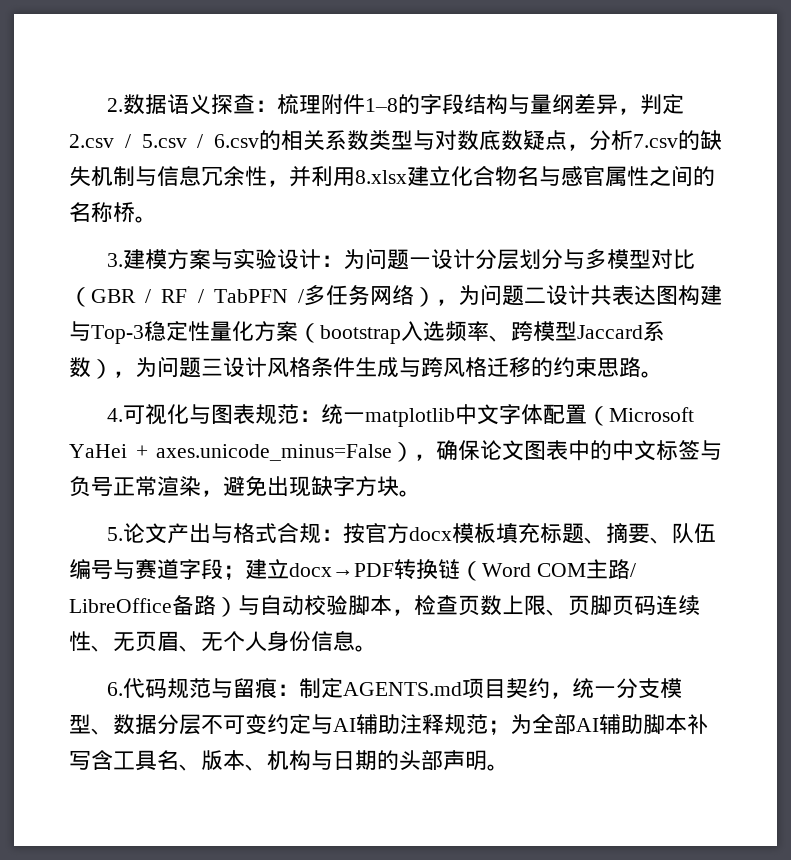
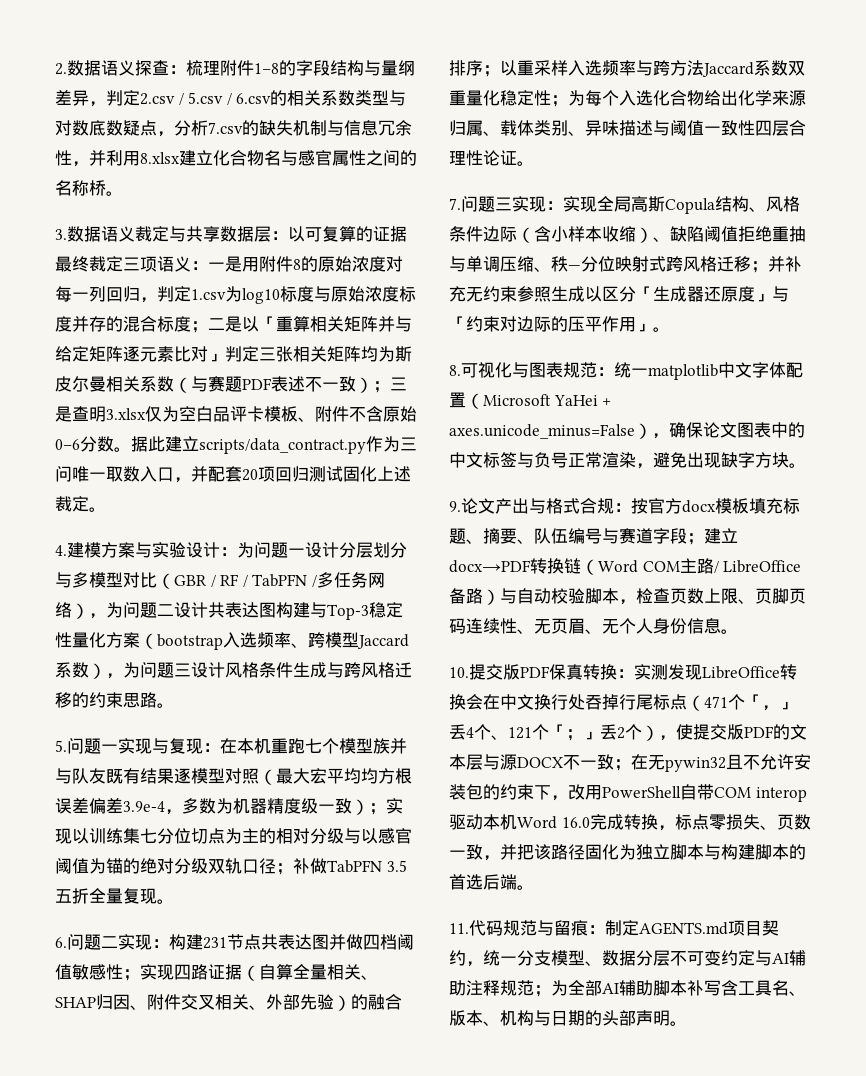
- 3.建模方案与实验设计：为问题一设计分层划分与多模型对比（GBR / RF / TabPFN /多任务网络），为问题二设计共表达图构建与Top-3稳定性量化方案（bootstrap入选频率、跨模型Jaccard系数），为问题三设计风格条件生成与跨风格迁移的约束思路。
+ 3.数据语义裁定与共享数据层：以可复算的证据最终裁定三项语义：一是用附件8的原始浓度对每一列回归，判定1.csv为log10标度与原始浓度标度并存的混合标度；二是以「重算相关矩阵并与给定矩阵逐元素比对」判定三张相关矩阵均为斯皮尔曼相关系数（与赛题PDF表述不一致）；三是查明3.xlsx仅为空白品评卡模板、附件不含原始0–6分数。据此建立scripts/data_contract.py作为三问唯一取数入口，并配套20项回归测试固化上述裁定。
+ 4.建模方案与实验设计：为问题一设计分层划分与多模型对比（GBR / RF / TabPFN /多任务网络），为问题二设计共表达图构建与Top-3稳定性量化方案（bootstrap入选频率、跨模型Jaccard系数），为问题三设计风格条件生成与跨风格迁移的约束思路。
- 4.可视化与图表规范：统一matplotlib中文字体配置（Microsoft YaHei + axes.unicode_minus=False），确保论文图表中的中文标签与负号正常渲染，避免出现缺字方块。
+ 5.问题一实现与复现：在本机重跑七个模型族并与队友既有结果逐模型对照（最大宏平均均方根误差偏差3.9e-4，多数为机器精度级一致）；实现以训练集七分位切点为主的相对分级与以感官阈值为锚的绝对分级双轨口径；补做TabPFN 3.5五折全量复现。
+ 6.问题二实现：构建231节点共表达图并做四档阈值敏感性；实现四路证据（自算全量相关、SHAP归因、附件交叉相关、外部先验）的融合排序；以重采样入选频率与跨方法Jaccard系数双重量化稳定性；为每个入选化合物给出化学来源归属、载体类别、异味描述与阈值一致性四层合理性论证。
+ 7.问题三实现：实现全局高斯Copula结构、风格条件边际（含小样本收缩）、缺陷阈值拒绝重抽与单调压缩、秩—分位映射式跨风格迁移；并补充无约束参照生成以区分「生成器还原度」与「约束对边际的压平作用」。
+ 8.可视化与图表规范：统一matplotlib中文字体配置（Microsoft YaHei + axes.unicode_minus=False），确保论文图表中的中文标签与负号正常渲染，避免出现缺字方块。
- 5.论文产出与格式合规：按官方docx模板填充标题、摘要、队伍编号与赛道字段；建立docx→PDF转换链（Word COM主路/ LibreOffice备路）与自动校验脚本，检查页数上限、页脚页码连续性、无页眉、无个人身份信息。
+ 9.论文产出与格式合规：按官方docx模板填充标题、摘要、队伍编号与赛道字段；建立docx→PDF转换链（Word COM主路/ LibreOffice备路）与自动校验脚本，检查页数上限、页脚页码连续性、无页眉、无个人身份信息。
- 6.代码规范与留痕：制定AGENTS.md项目契约，统一分支模型、数据分层不可变约定与AI辅助注释规范；为全部AI辅助脚本补写含工具名、版本、机构与日期的头部声明。
+ 10.提交版PDF保真转换：实测发现LibreOffice转换会在中文换行处吞掉行尾标点（471个「，」丢4个、121个「；」丢2个），使提交版PDF的文本层与源DOCX不一致；在无pywin32且不允许安装包的约束下，改用PowerShell自带COM interop驱动本机Word 16.0完成转换，标点零损失、页数一致，并把该路径固化为独立脚本与构建脚本的首选后端。
+ 11.代码规范与留痕：制定AGENTS.md项目契约，统一分支模型、数据分层不可变约定与AI辅助注释规范；为全部AI辅助脚本补写含工具名、版本、机构与日期的头部声明。

